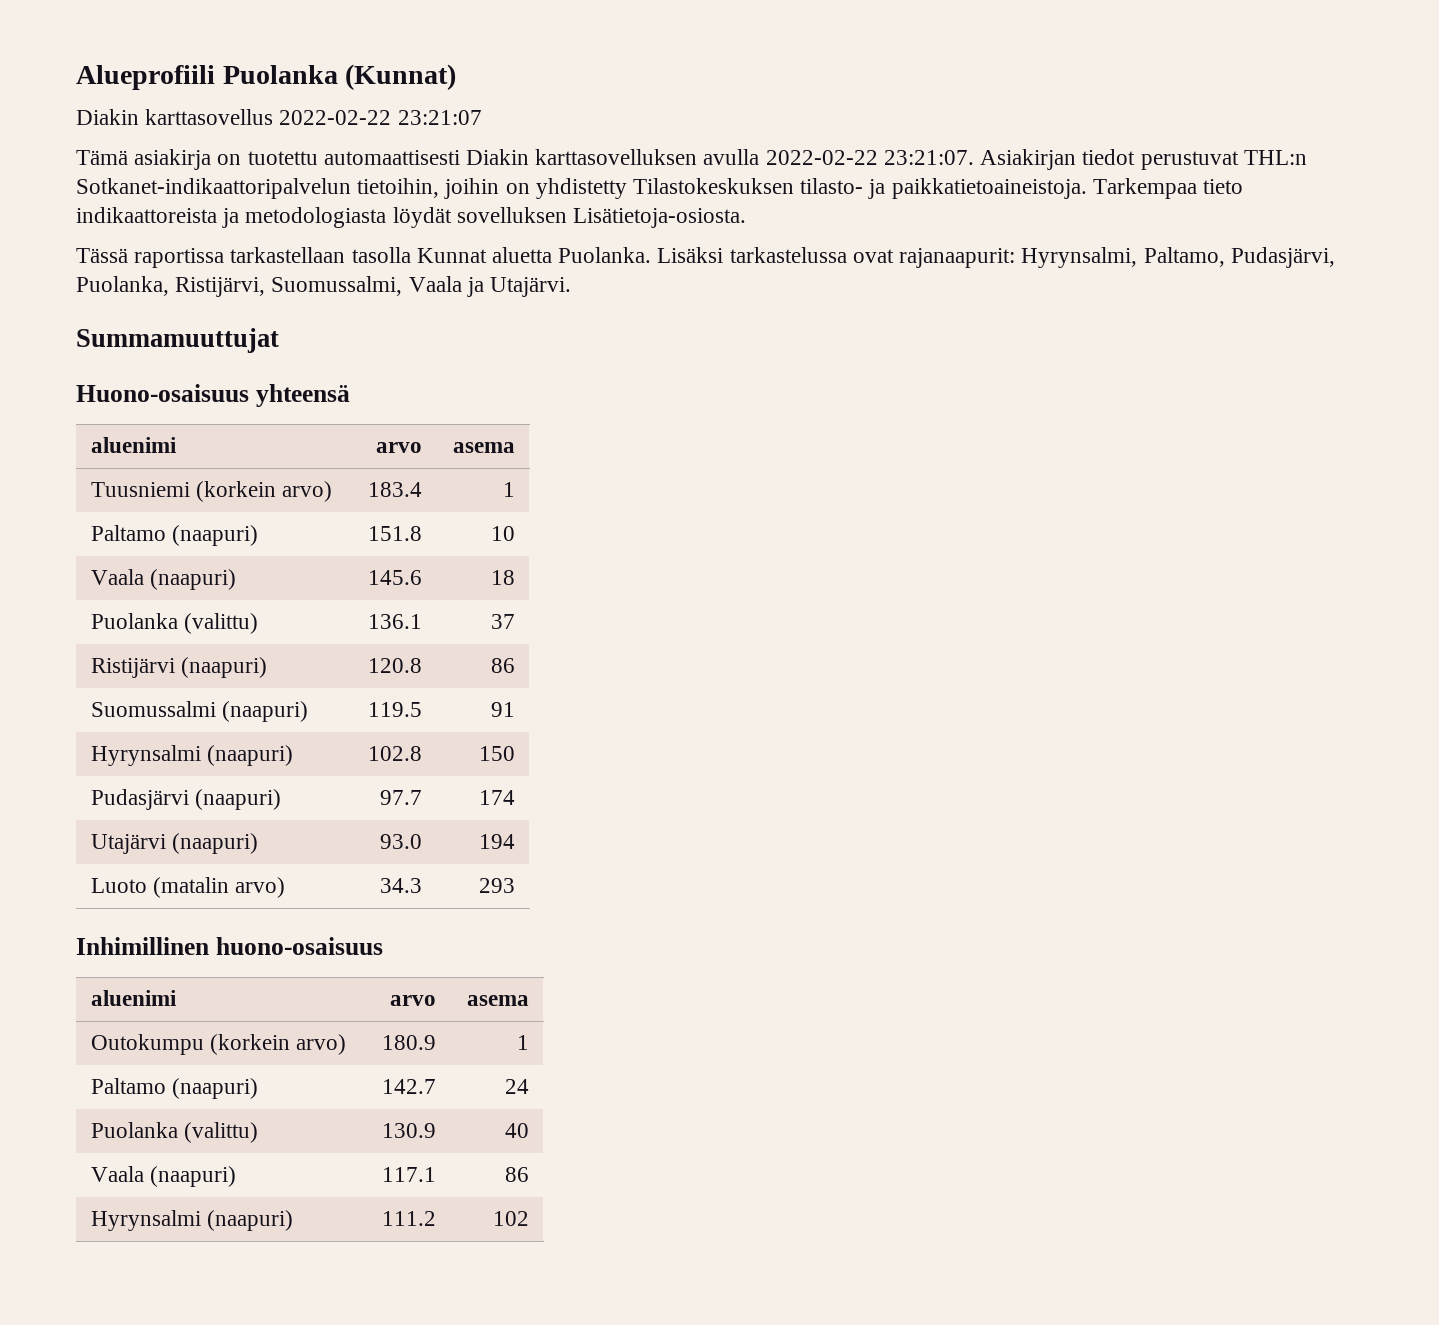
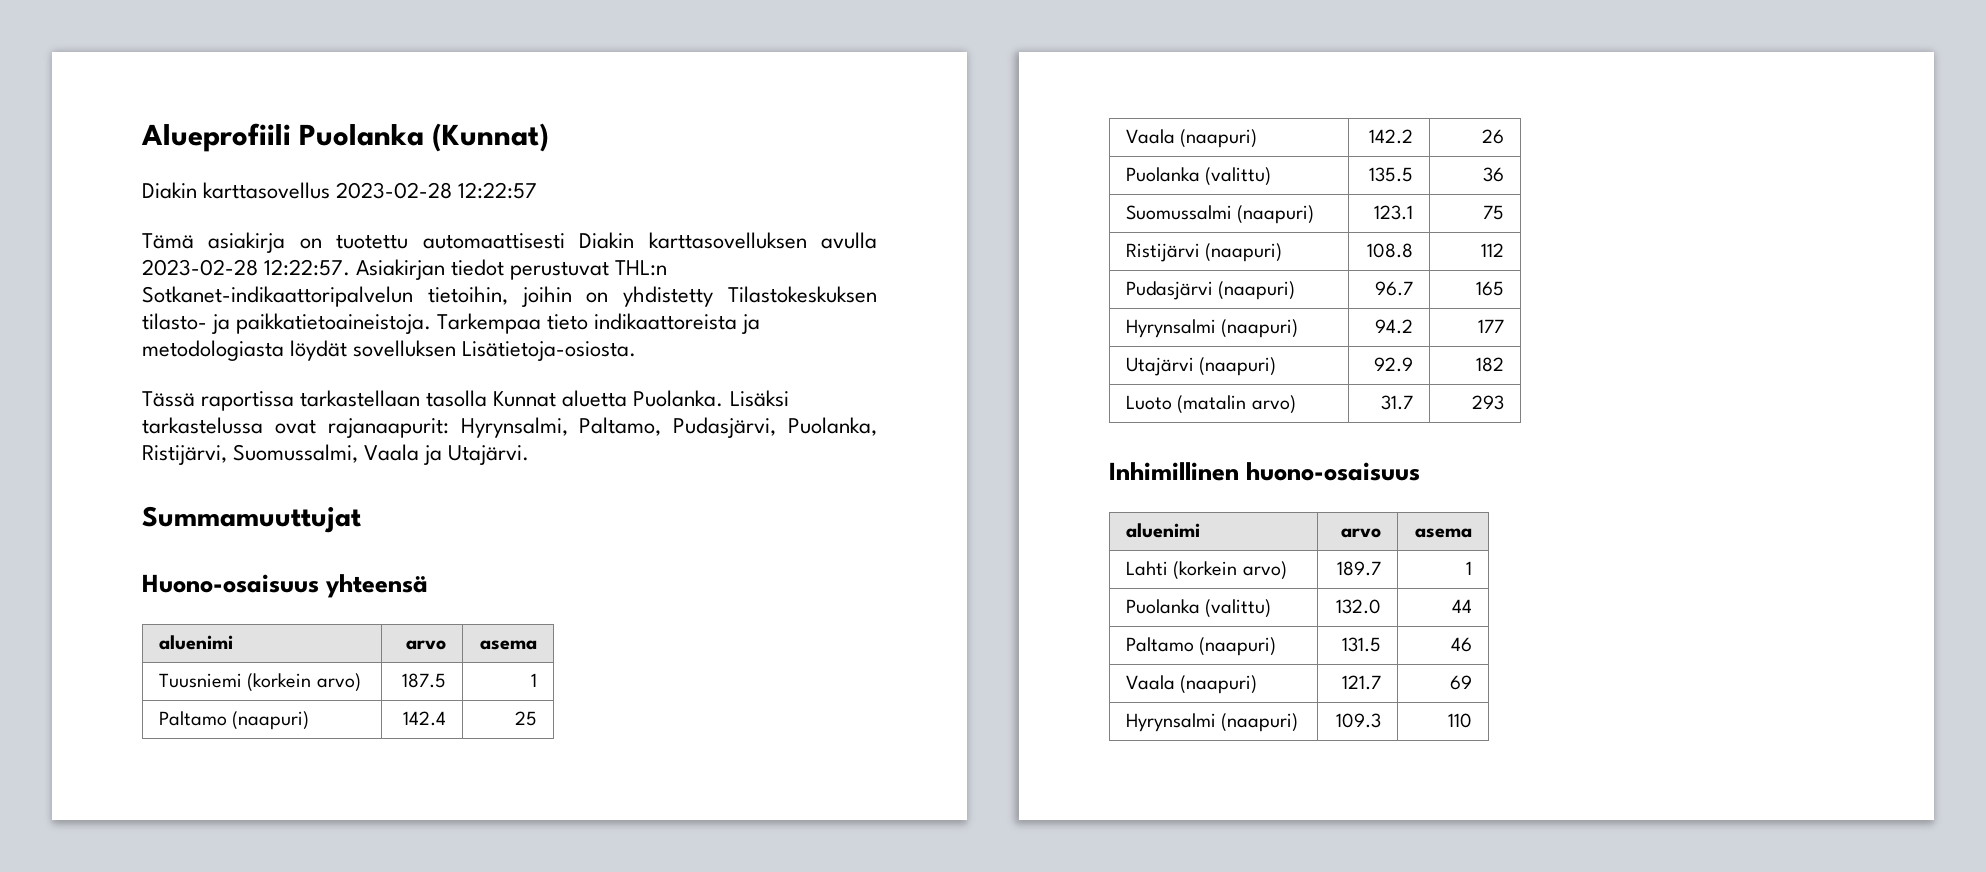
- Diakin karttasovellus 2022-02-22 23:21:07
+ Diakin karttasovellus 2023-02-28 12:22:57
- Tämä asiakirja on tuotettu automaattisesti Diakin karttasovelluksen avulla 2022-02-22 23:21:07.
+ Tämä asiakirja on tuotettu automaattisesti Diakin karttasovelluksen avulla 2023-02-28 12:22:57.
- Tuusniemi (korkein arvo) | 183.4 | 1
- Paltamo (naapuri) | 151.8 | 10
- Vaala (naapuri) | 145.6 | 18
- Puolanka (valittu) | 136.1 | 37
+ Tuusniemi (korkein arvo) | 187.5 | 1
+ Paltamo (naapuri) | 142.4 | 25
+ Vaala (naapuri) | 142.2 | 26
+ Puolanka (valittu) | 135.5 | 36
+ Suomussalmi (naapuri) | 123.1 | 75
- Ristijärvi (naapuri) | 120.8 | 86
- Suomussalmi (naapuri) | 119.5 | 91
- Hyrynsalmi (naapuri) | 102.8 | 150
- Pudasjärvi (naapuri) | 97.7 | 174
+ Ristijärvi (naapuri) | 108.8 | 112
+ Pudasjärvi (naapuri) | 96.7 | 165
+ Hyrynsalmi (naapuri) | 94.2 | 177
- Utajärvi (naapuri) | 93.0 | 194
+ Utajärvi (naapuri) | 92.9 | 182
- Luoto (matalin arvo) | 34.3 | 293
+ Luoto (matalin arvo) | 31.7 | 293
- Outokumpu (korkein arvo) | 180.9 | 1
- Paltamo (naapuri) | 142.7 | 24
- Puolanka (valittu) | 130.9 | 40
- Vaala (naapuri) | 117.1 | 86
- Hyrynsalmi (naapuri) | 111.2 | 102
+ Lahti (korkein arvo) | 189.7 | 1
+ Puolanka (valittu) | 132.0 | 44
+ Paltamo (naapuri) | 131.5 | 46
+ Vaala (naapuri) | 121.7 | 69
+ Hyrynsalmi (naapuri) | 109.3 | 110

